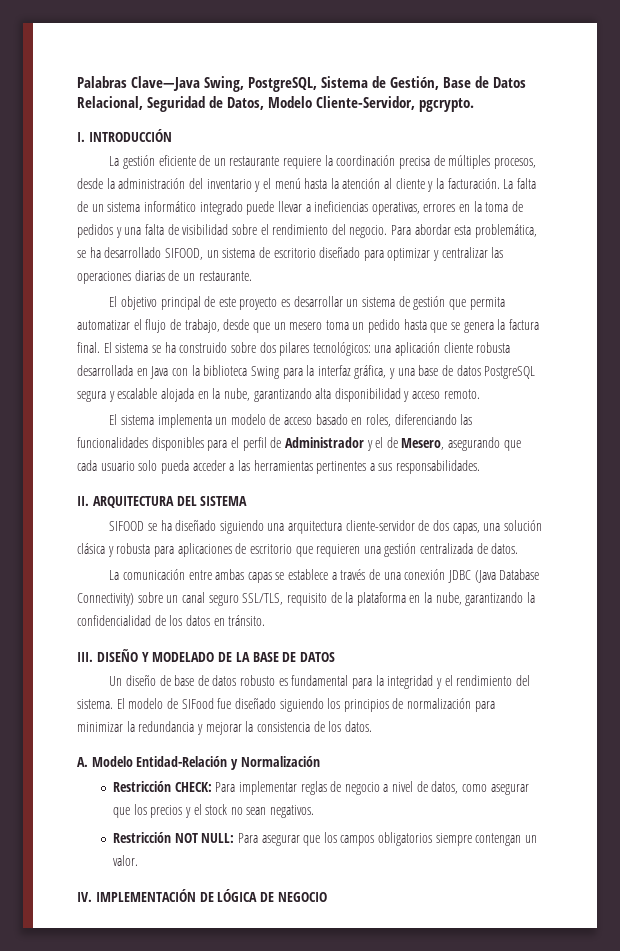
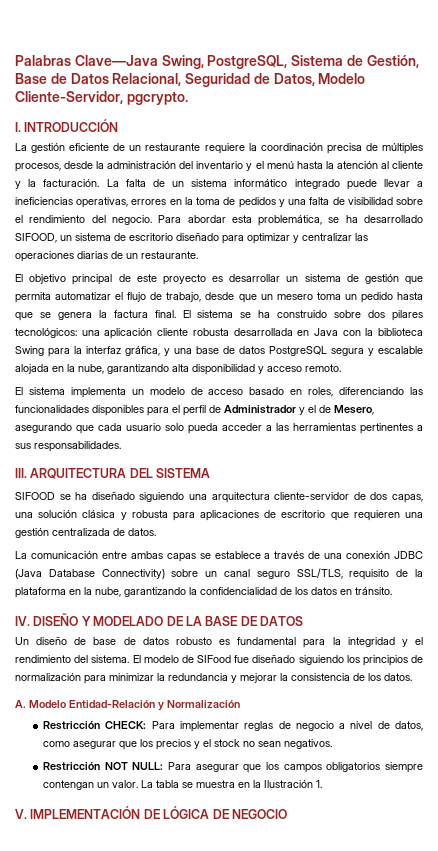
- II. ARQUITECTURA DEL SISTEMA
+ III. ARQUITECTURA DEL SISTEMA
- III. DISEÑO Y MODELADO DE LA BASE DE DATOS
+ IV. DISEÑO Y MODELADO DE LA BASE DE DATOS
- Restricción NOT NULL: Para asegurar que los campos obligatorios siempre contengan un valor.
- IV. IMPLEMENTACIÓN DE LÓGICA DE NEGOCIO
+ Restricción NOT NULL: Para asegurar que los campos obligatorios siempre contengan un valor. La tabla se muestra en la Ilustración 1.
+ V. IMPLEMENTACIÓN DE LÓGICA DE NEGOCIO

